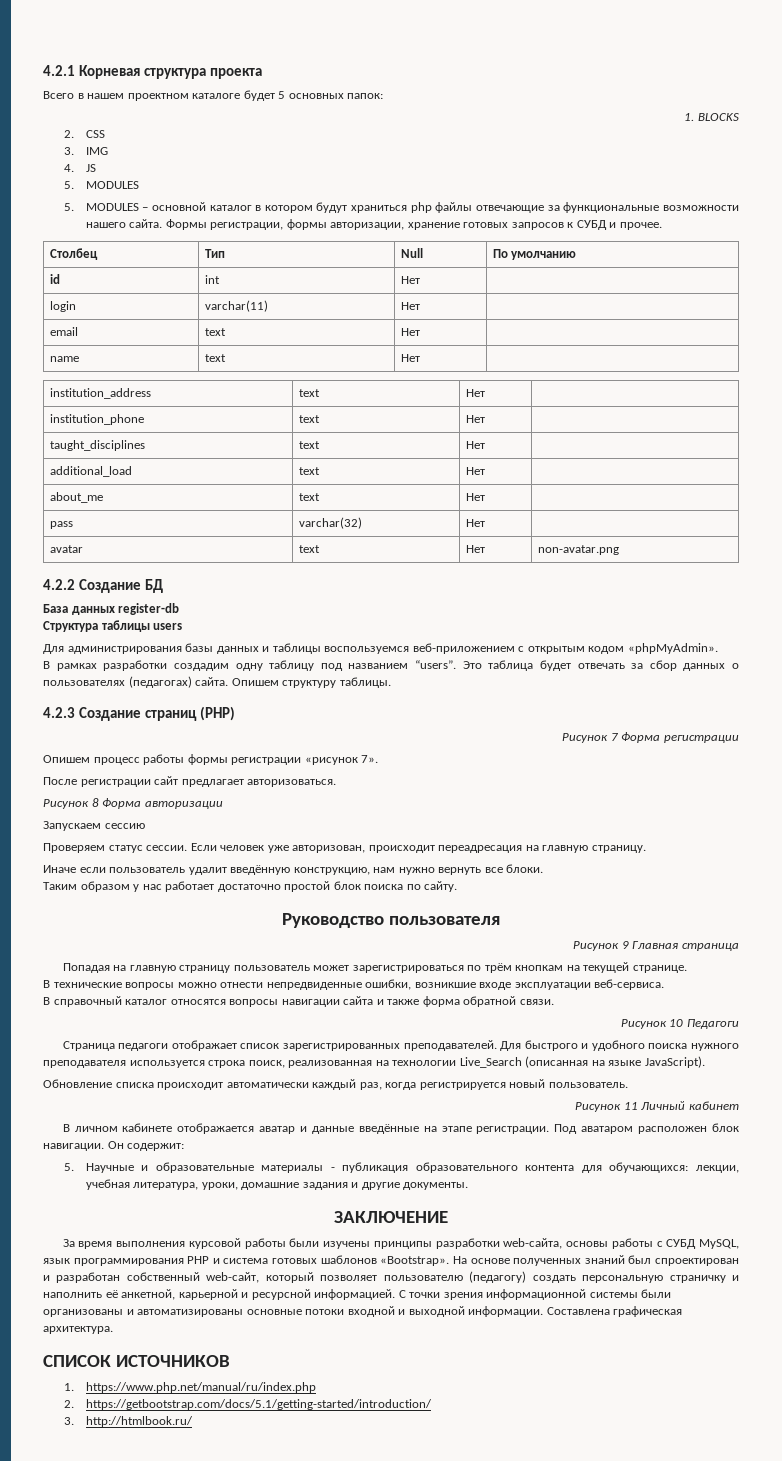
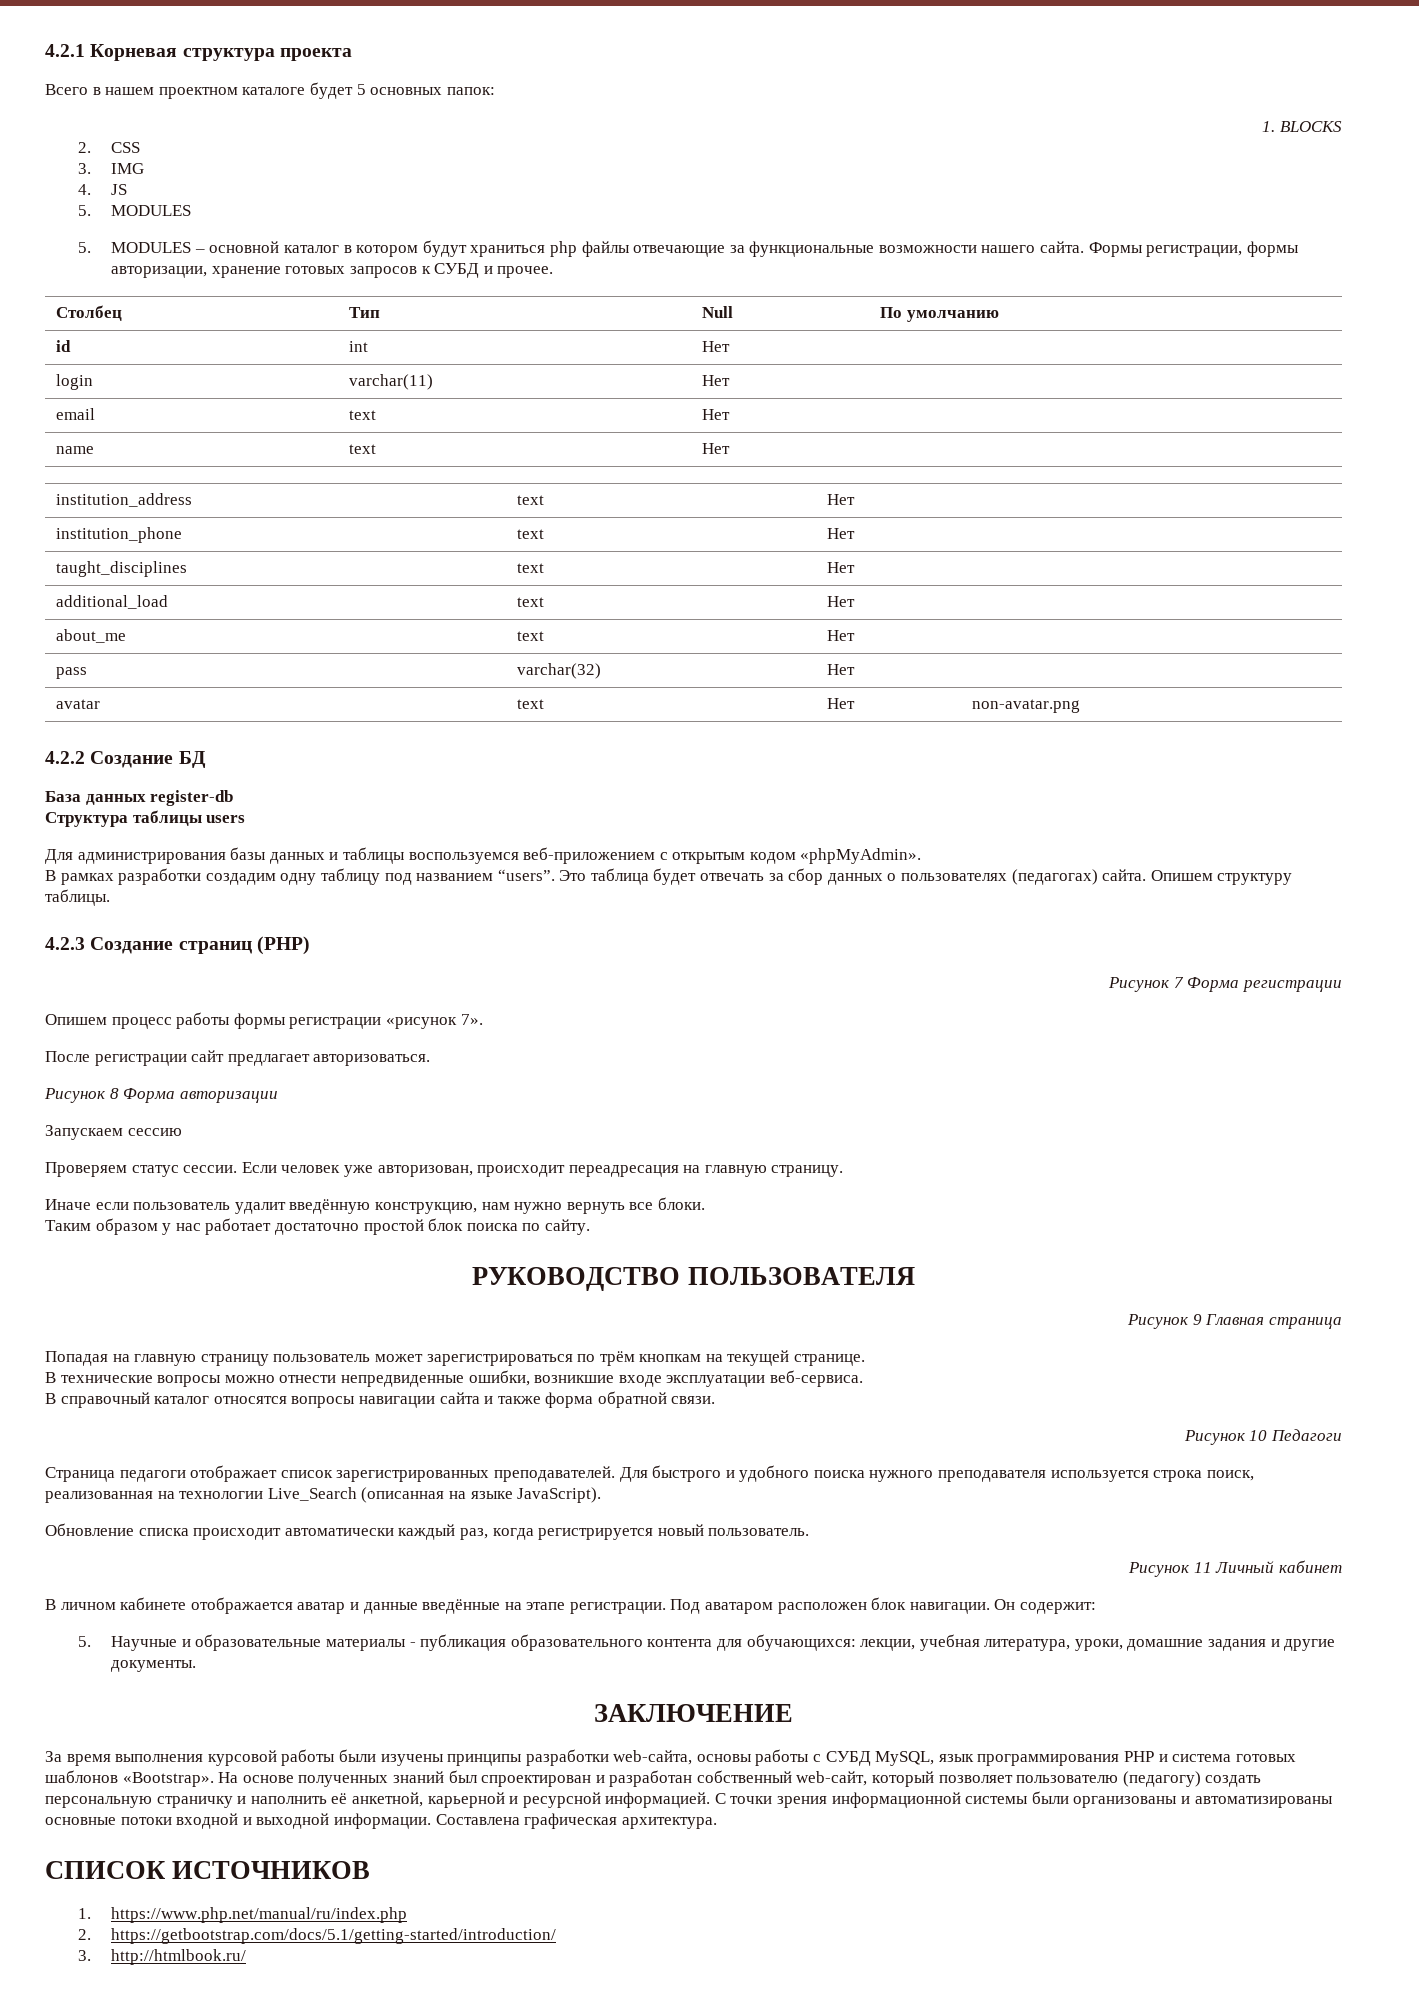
- Руководство пользователя
+ РУКОВОДСТВО ПОЛЬЗОВАТЕЛЯ

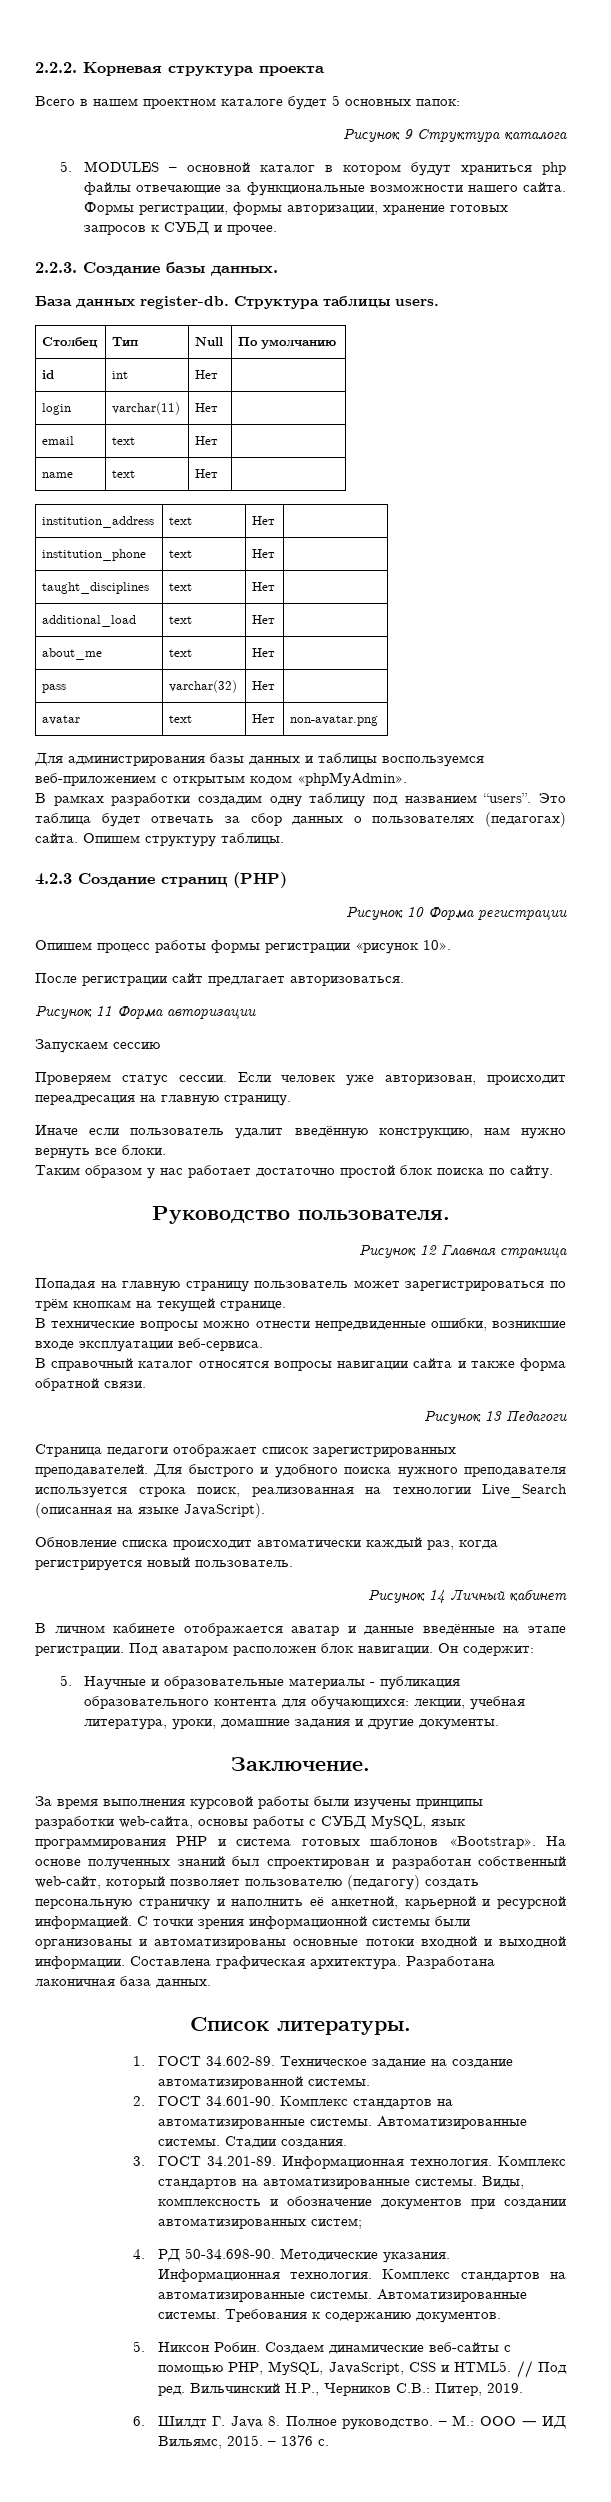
- 4.2.1 Корневая структура проекта
+ 2.2.2. Корневая структура проекта
- 1. BLOCKS
- 2. CSS
- 3. IMG
- 4. JS
- 5. MODULES
+ Рисунок 9 Структура каталога
+ 2.2.3. Создание базы данных.
+ База данных register-db. Структура таблицы users.
- 4.2.2 Создание БД
- База данных register-db
- Структура таблицы users
- Рисунок 7 Форма регистрации
+ Рисунок 10 Форма регистрации
- Опишем процесс работы формы регистрации «рисунок 7».
+ Опишем процесс работы формы регистрации «рисунок 10».
- Рисунок 8 Форма авторизации
+ Рисунок 11 Форма авторизации
- РУКОВОДСТВО ПОЛЬЗОВАТЕЛЯ
- Рисунок 9 Главная страница
+ Руководство пользователя.
+ Рисунок 12 Главная страница
- Рисунок 10 Педагоги
+ Рисунок 13 Педагоги
- Рисунок 11 Личный кабинет
+ Рисунок 14 Личный кабинет
- ЗАКЛЮЧЕНИЕ
+ Заключение.
- Составлена графическая архитектура.
- СПИСОК ИСТОЧНИКОВ
- 1. https://www.php.net/manual/ru/index.php
- 2. https://getbootstrap.com/docs/5.1/getting-started/introduction/
- 3. http://htmlbook.ru/
+ Составлена графическая архитектура. Разработана лаконичная база данных.
+ Список литературы.
+ 1. ГОСТ 34.602-89. Техническое задание на создание автоматизированной системы.
+ 2. ГОСТ 34.601-90. Комплекс стандартов на автоматизированные системы. Автоматизированные системы. Стадии создания.
+ 3. ГОСТ 34.201-89. Информационная технология. Комплекс стандартов на автоматизированные системы. Виды, комплексность и обозначение документов при создании автоматизированных систем;
+ 4. РД 50-34.698-90. Методические указания. Информационная технология. Комплекс стандартов на автоматизированные системы. Автоматизированные системы. Требования к содержанию документов.
+ 5. Никсон Робин. Создаем динамические веб-сайты с помощью PHP, MySQL, JavaScript, CSS и HTML5. // Под ред. Вильчинский Н.Р., Черников С.В.: Питер, 2019.
+ 6. Шилдт Г. Java 8. Полное руководство. – М.: ООО ― ИД Вильямс, 2015. – 1376 с.

